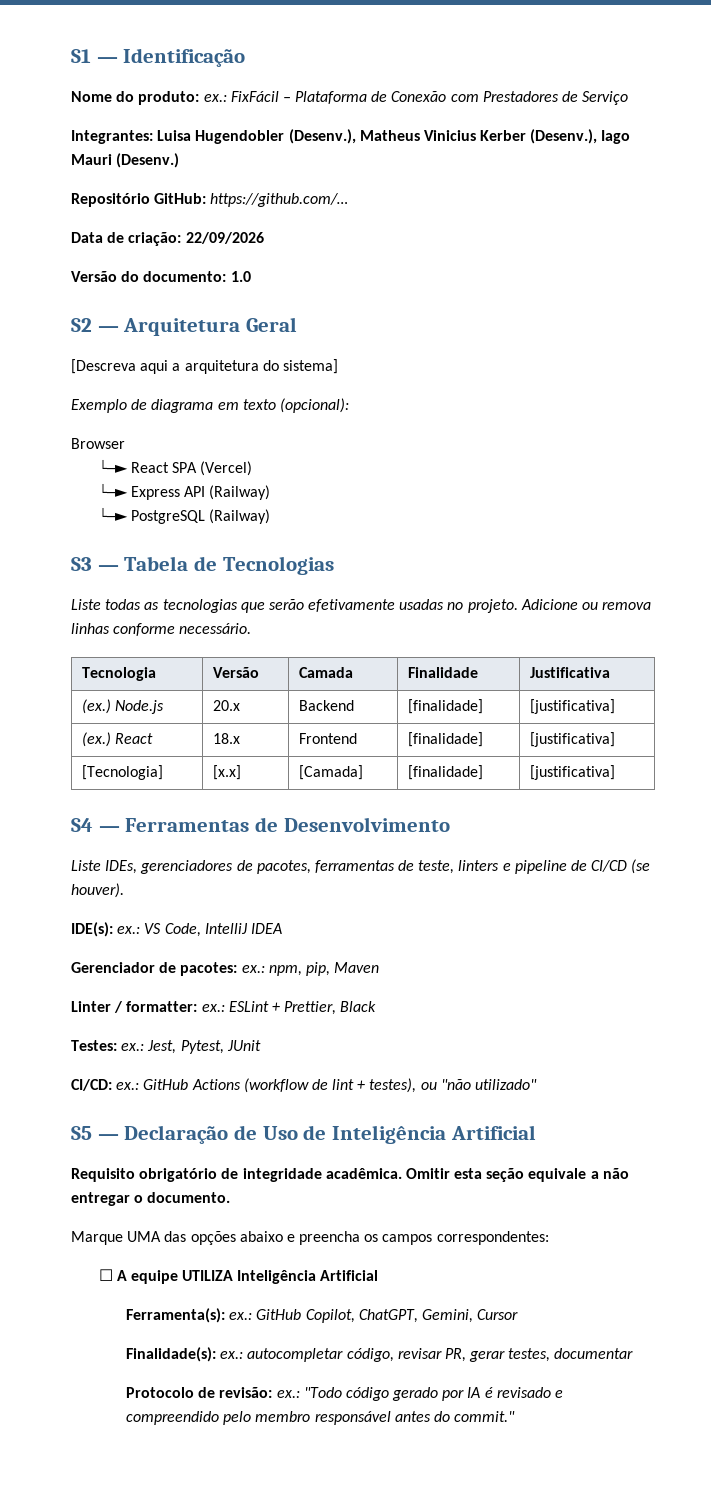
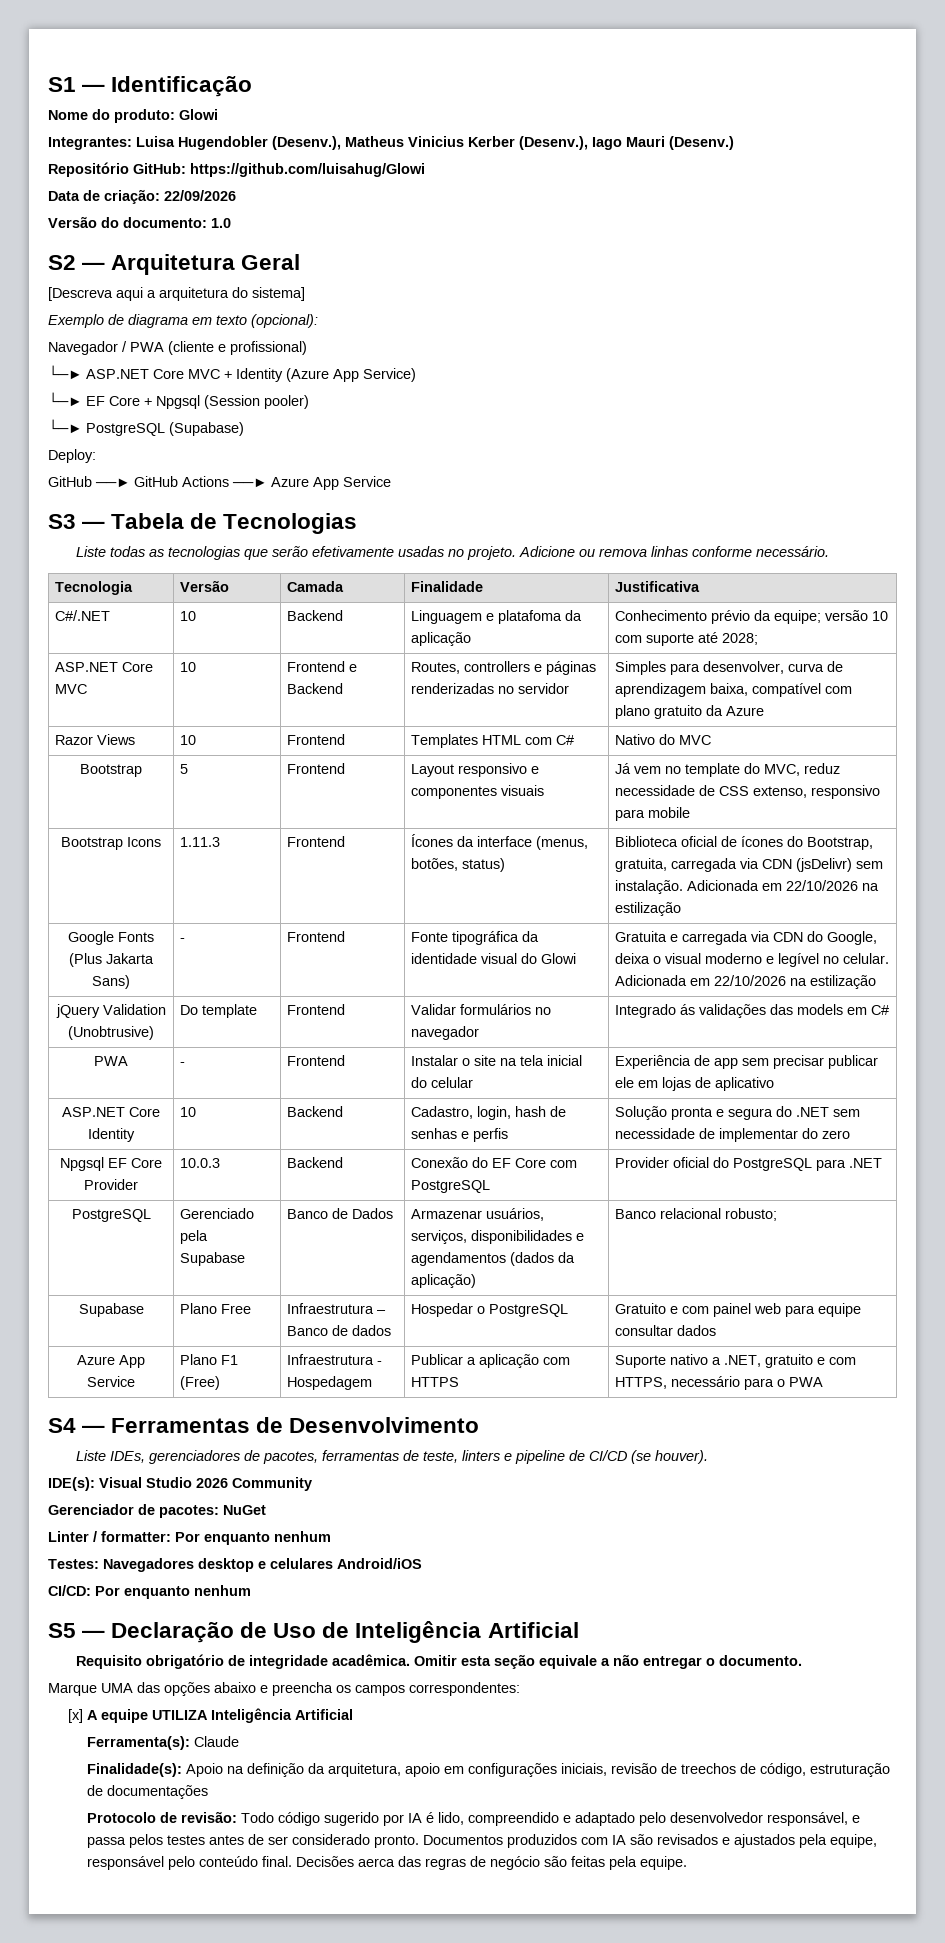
- Nome do produto: ex.: FixFácil – Plataforma de Conexão com Prestadores de Serviço
+ Nome do produto: Glowi
- Repositório GitHub: https://github.com/…
+ Repositório GitHub: https://github.com/luisahug/Glowi
- Browser
- └─► React SPA (Vercel)
- └─► Express API (Railway)
- └─► PostgreSQL (Railway)
+ Navegador / PWA (cliente e profissional)
+ └─► ASP.NET Core MVC + Identity (Azure App Service)
+ └─► EF Core + Npgsql (Session pooler)
+ └─► PostgreSQL (Supabase)
+ Deploy:
+ GitHub ──► GitHub Actions ──► Azure App Service
- (ex.) Node.js | 20.x | Backend | [finalidade] | [justificativa]
- (ex.) React | 18.x | Frontend | [finalidade] | [justificativa]
- [Tecnologia] | [x.x] | [Camada] | [finalidade] | [justificativa]
+ C#/.NET | 10 | Backend | Linguagem e platafoma da aplicação | Conhecimento prévio da equipe; versão 10 com suporte até 2028;
+ ASP.NET Core MVC | 10 | Frontend e Backend | Routes, controllers e páginas renderizadas no servidor | Simples para desenvolver, curva de aprendizagem baixa, compatível com plano gratuito da Azure
+ Razor Views | 10 | Frontend | Templates HTML com C# | Nativo do MVC
+ Bootstrap | 5 | Frontend | Layout responsivo e componentes visuais | Já vem no template do MVC, reduz necessidade de CSS extenso, responsivo para mobile
+ Bootstrap Icons | 1.11.3 | Frontend | Ícones da interface (menus, botões, status) | Biblioteca oficial de ícones do Bootstrap, gratuita, carregada via CDN (jsDelivr) sem instalação. Adicionada em 22/10/2026 na estilização
+ Google Fonts (Plus Jakarta Sans) | - | Frontend | Fonte tipográfica da identidade visual do Glowi | Gratuita e carregada via CDN do Google, deixa o visual moderno e legível no celular. Adicionada em 22/10/2026 na estilização
+ jQuery Validation (Unobtrusive) | Do template | Frontend | Validar formulários no navegador | Integrado ás validações das models em C#
+ PWA | - | Frontend | Instalar o site na tela inicial do celular | Experiência de app sem precisar publicar ele em lojas de aplicativo
+ ASP.NET Core Identity | 10 | Backend | Cadastro, login, hash de senhas e perfis | Solução pronta e segura do .NET sem necessidade de implementar do zero
+ Npgsql EF Core Provider | 10.0.3 | Backend | Conexão do EF Core com PostgreSQL | Provider oficial do PostgreSQL para .NET
+ PostgreSQL | Gerenciado pela Supabase | Banco de Dados | Armazenar usuários, serviços, disponibilidades e agendamentos (dados da aplicação) | Banco relacional robusto;
+ Supabase | Plano Free | Infraestrutura – Banco de dados | Hospedar o PostgreSQL | Gratuito e com painel web para equipe consultar dados
+ Azure App Service | Plano F1 (Free) | Infraestrutura - Hospedagem | Publicar a aplicação com HTTPS | Suporte nativo a .NET, gratuito e com HTTPS, necessário para o PWA
- IDE(s): ex.: VS Code, IntelliJ IDEA
+ IDE(s): Visual Studio 2026 Community
- Gerenciador de pacotes: ex.: npm, pip, Maven
+ Gerenciador de pacotes: NuGet
- Linter / formatter: ex.: ESLint + Prettier, Black
- Testes: ex.: Jest, Pytest, JUnit
- CI/CD: ex.: GitHub Actions (workflow de lint + testes), ou "não utilizado"
+ Linter / formatter: Por enquanto nenhum
+ Testes: Navegadores desktop e celulares Android/iOS
+ CI/CD: Por enquanto nenhum
- ☐ A equipe UTILIZA Inteligência Artificial
+ [x] A equipe UTILIZA Inteligência Artificial
- Ferramenta(s): ex.: GitHub Copilot, ChatGPT, Gemini, Cursor
- Finalidade(s): ex.: autocompletar código, revisar PR, gerar testes, documentar
- Protocolo de revisão: ex.: "Todo código gerado por IA é revisado e compreendido pelo membro responsável antes do commit."
+ Ferramenta(s): Claude
+ Finalidade(s): Apoio na definição da arquitetura, apoio em configurações iniciais, revisão de treechos de código, estruturação de documentações
+ Protocolo de revisão: Todo código sugerido por IA é lido, compreendido e adaptado pelo desenvolvedor responsável, e passa pelos testes antes de ser considerado pronto. Documentos produzidos com IA são revisados e ajustados pela equipe, responsável pelo conteúdo final. Decisões aerca das regras de negócio são feitas pela equipe.

